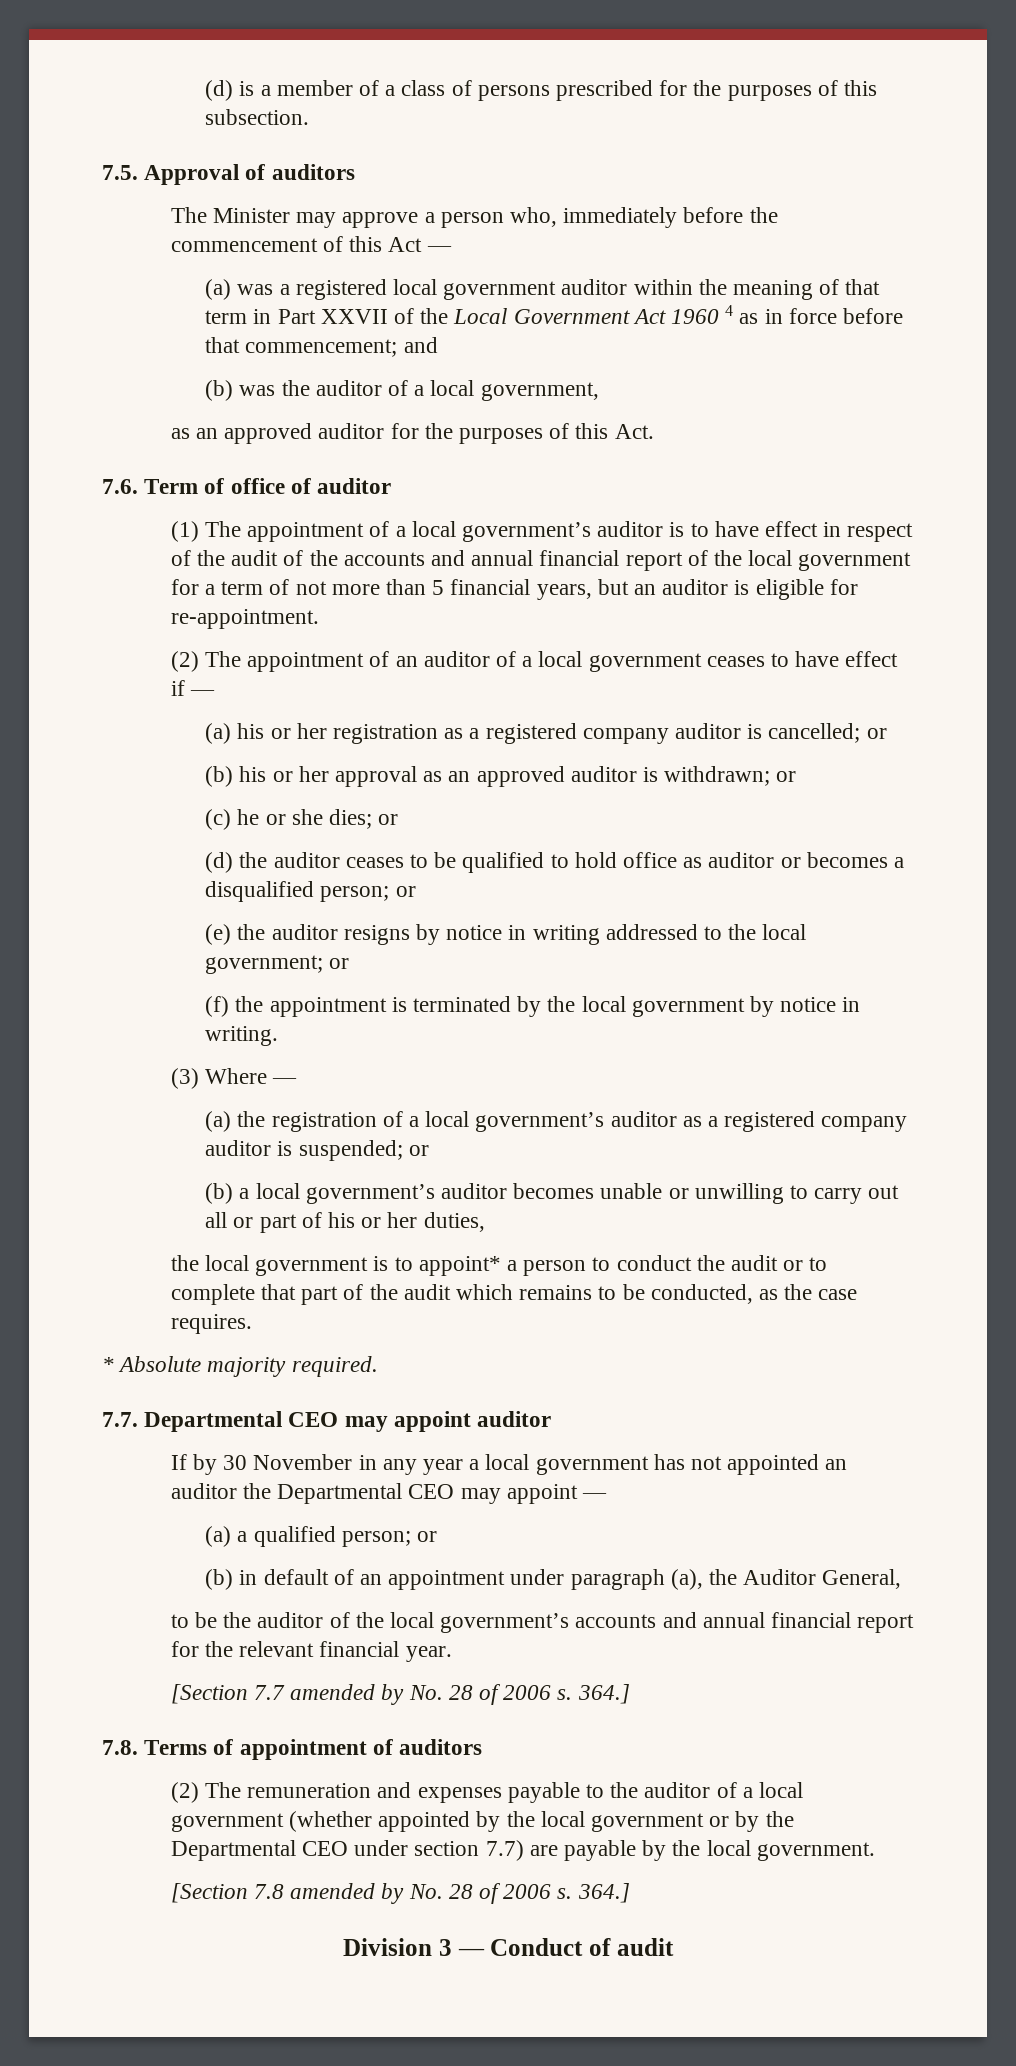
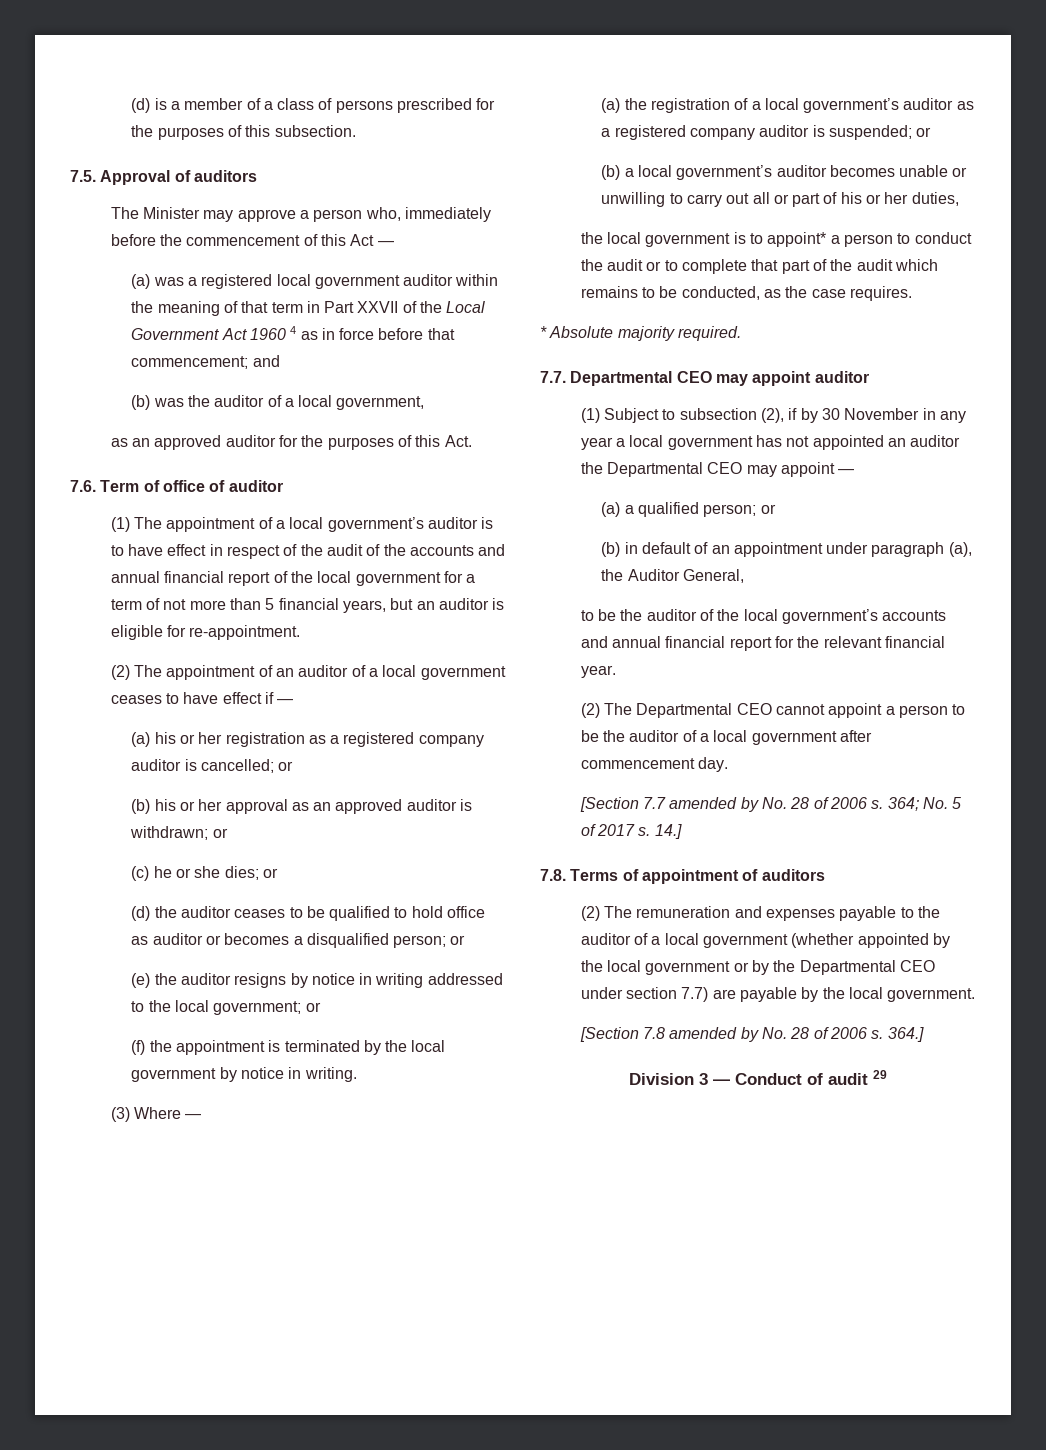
- If by 30 November in any year a local government has not appointed an auditor the Departmental CEO may appoint —
+ (1) Subject to subsection (2), if by 30 November in any year a local government has not appointed an auditor the Departmental CEO may appoint —
+ (2) The Departmental CEO cannot appoint a person to be the auditor of a local government after commencement day.
- [Section 7.7 amended by No. 28 of 2006 s. 364.]
+ [Section 7.7 amended by No. 28 of 2006 s. 364; No. 5 of 2017 s. 14.]
- Division 3 — Conduct of audit
+ Division 3 — Conduct of audit 29

